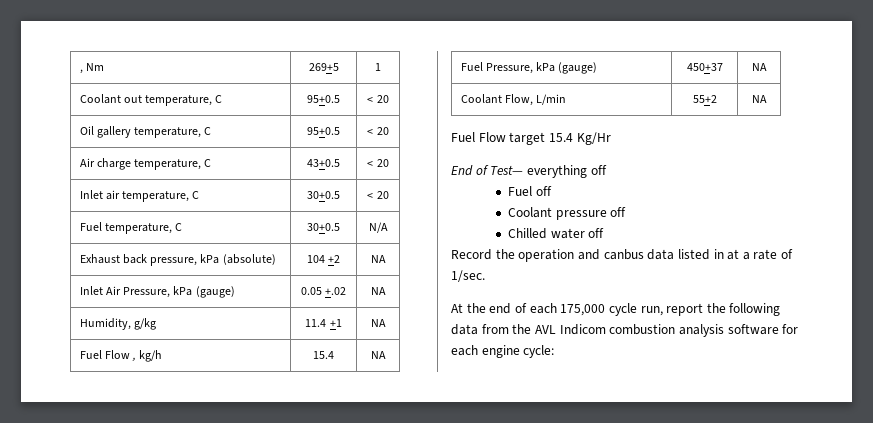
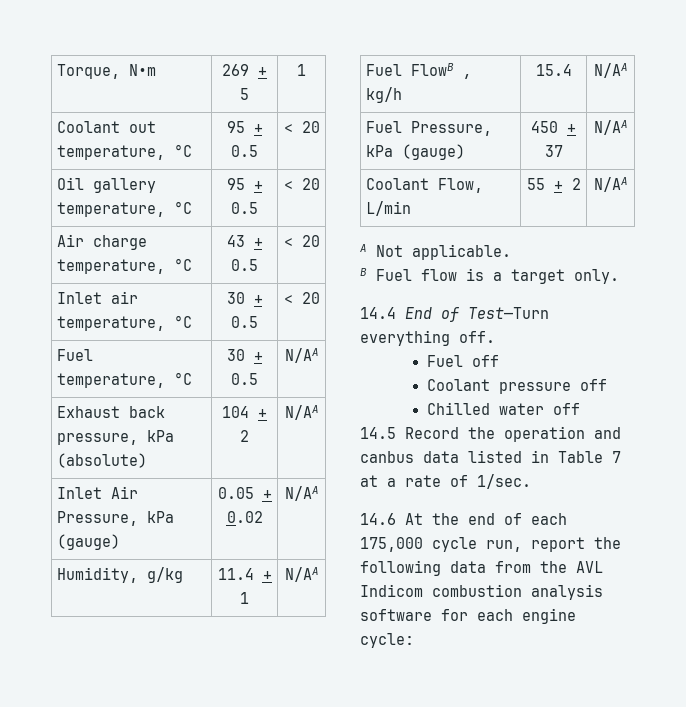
- , Nm | 269+5 | 1
+ Torque, N•m | 269 + 5 | 1
- Coolant out temperature, C | 95+0.5 | < 20
+ Coolant out temperature, °C | 95 + 0.5 | < 20
- Oil gallery temperature, C | 95+0.5 | < 20
+ Oil gallery temperature, °C | 95 + 0.5 | < 20
- Air charge temperature, C | 43+0.5 | < 20
+ Air charge temperature, °C | 43 + 0.5 | < 20
- Inlet air temperature, C | 30+0.5 | < 20
+ Inlet air temperature, °C | 30 + 0.5 | < 20
- Fuel temperature, C | 30+0.5 | N/A
+ Fuel temperature, °C | 30 + 0.5 | N/AA
- Exhaust back pressure, kPa (absolute) | 104 +2 | NA
+ Exhaust back pressure, kPa (absolute) | 104 + 2 | N/AA
- Inlet Air Pressure, kPa (gauge) | 0.05 +.02 | NA
+ Inlet Air Pressure, kPa (gauge) | 0.05 + 0.02 | N/AA
- Humidity, g/kg | 11.4 +1 | NA
- Fuel Flow , kg/h | 15.4 | NA
+ Humidity, g/kg | 11.4 + 1 | N/AA
+ Fuel FlowB , kg/h | 15.4 | N/AA
- Fuel Pressure, kPa (gauge) | 450+37 | NA
+ Fuel Pressure, kPa (gauge) | 450 + 37 | N/AA
- Coolant Flow, L/min | 55+2 | NA
- Fuel Flow target 15.4 Kg/Hr
- End of Test— everything off
+ Coolant Flow, L/min | 55 + 2 | N/AA
+ A Not applicable.
+ B Fuel flow is a target only.
+ 14.4 End of Test—Turn everything off.
- Record the operation and canbus data listed in at a rate of 1/sec.
+ 14.5 Record the operation and canbus data listed in Table 7 at a rate of 1/sec.
- At the end of each 175,000 cycle run, report the following data from the AVL Indicom combustion analysis software for each engine cycle:
+ 14.6 At the end of each 175,000 cycle run, report the following data from the AVL Indicom combustion analysis software for each engine cycle:

